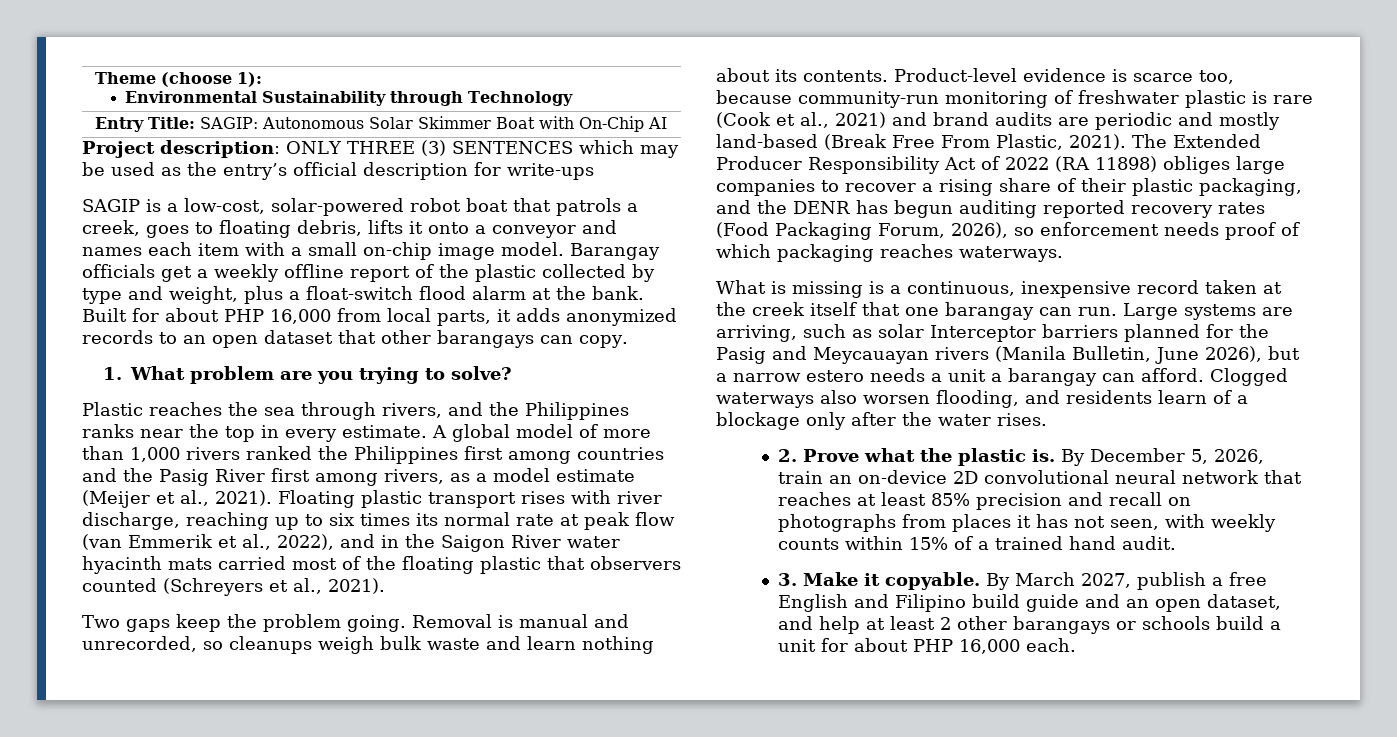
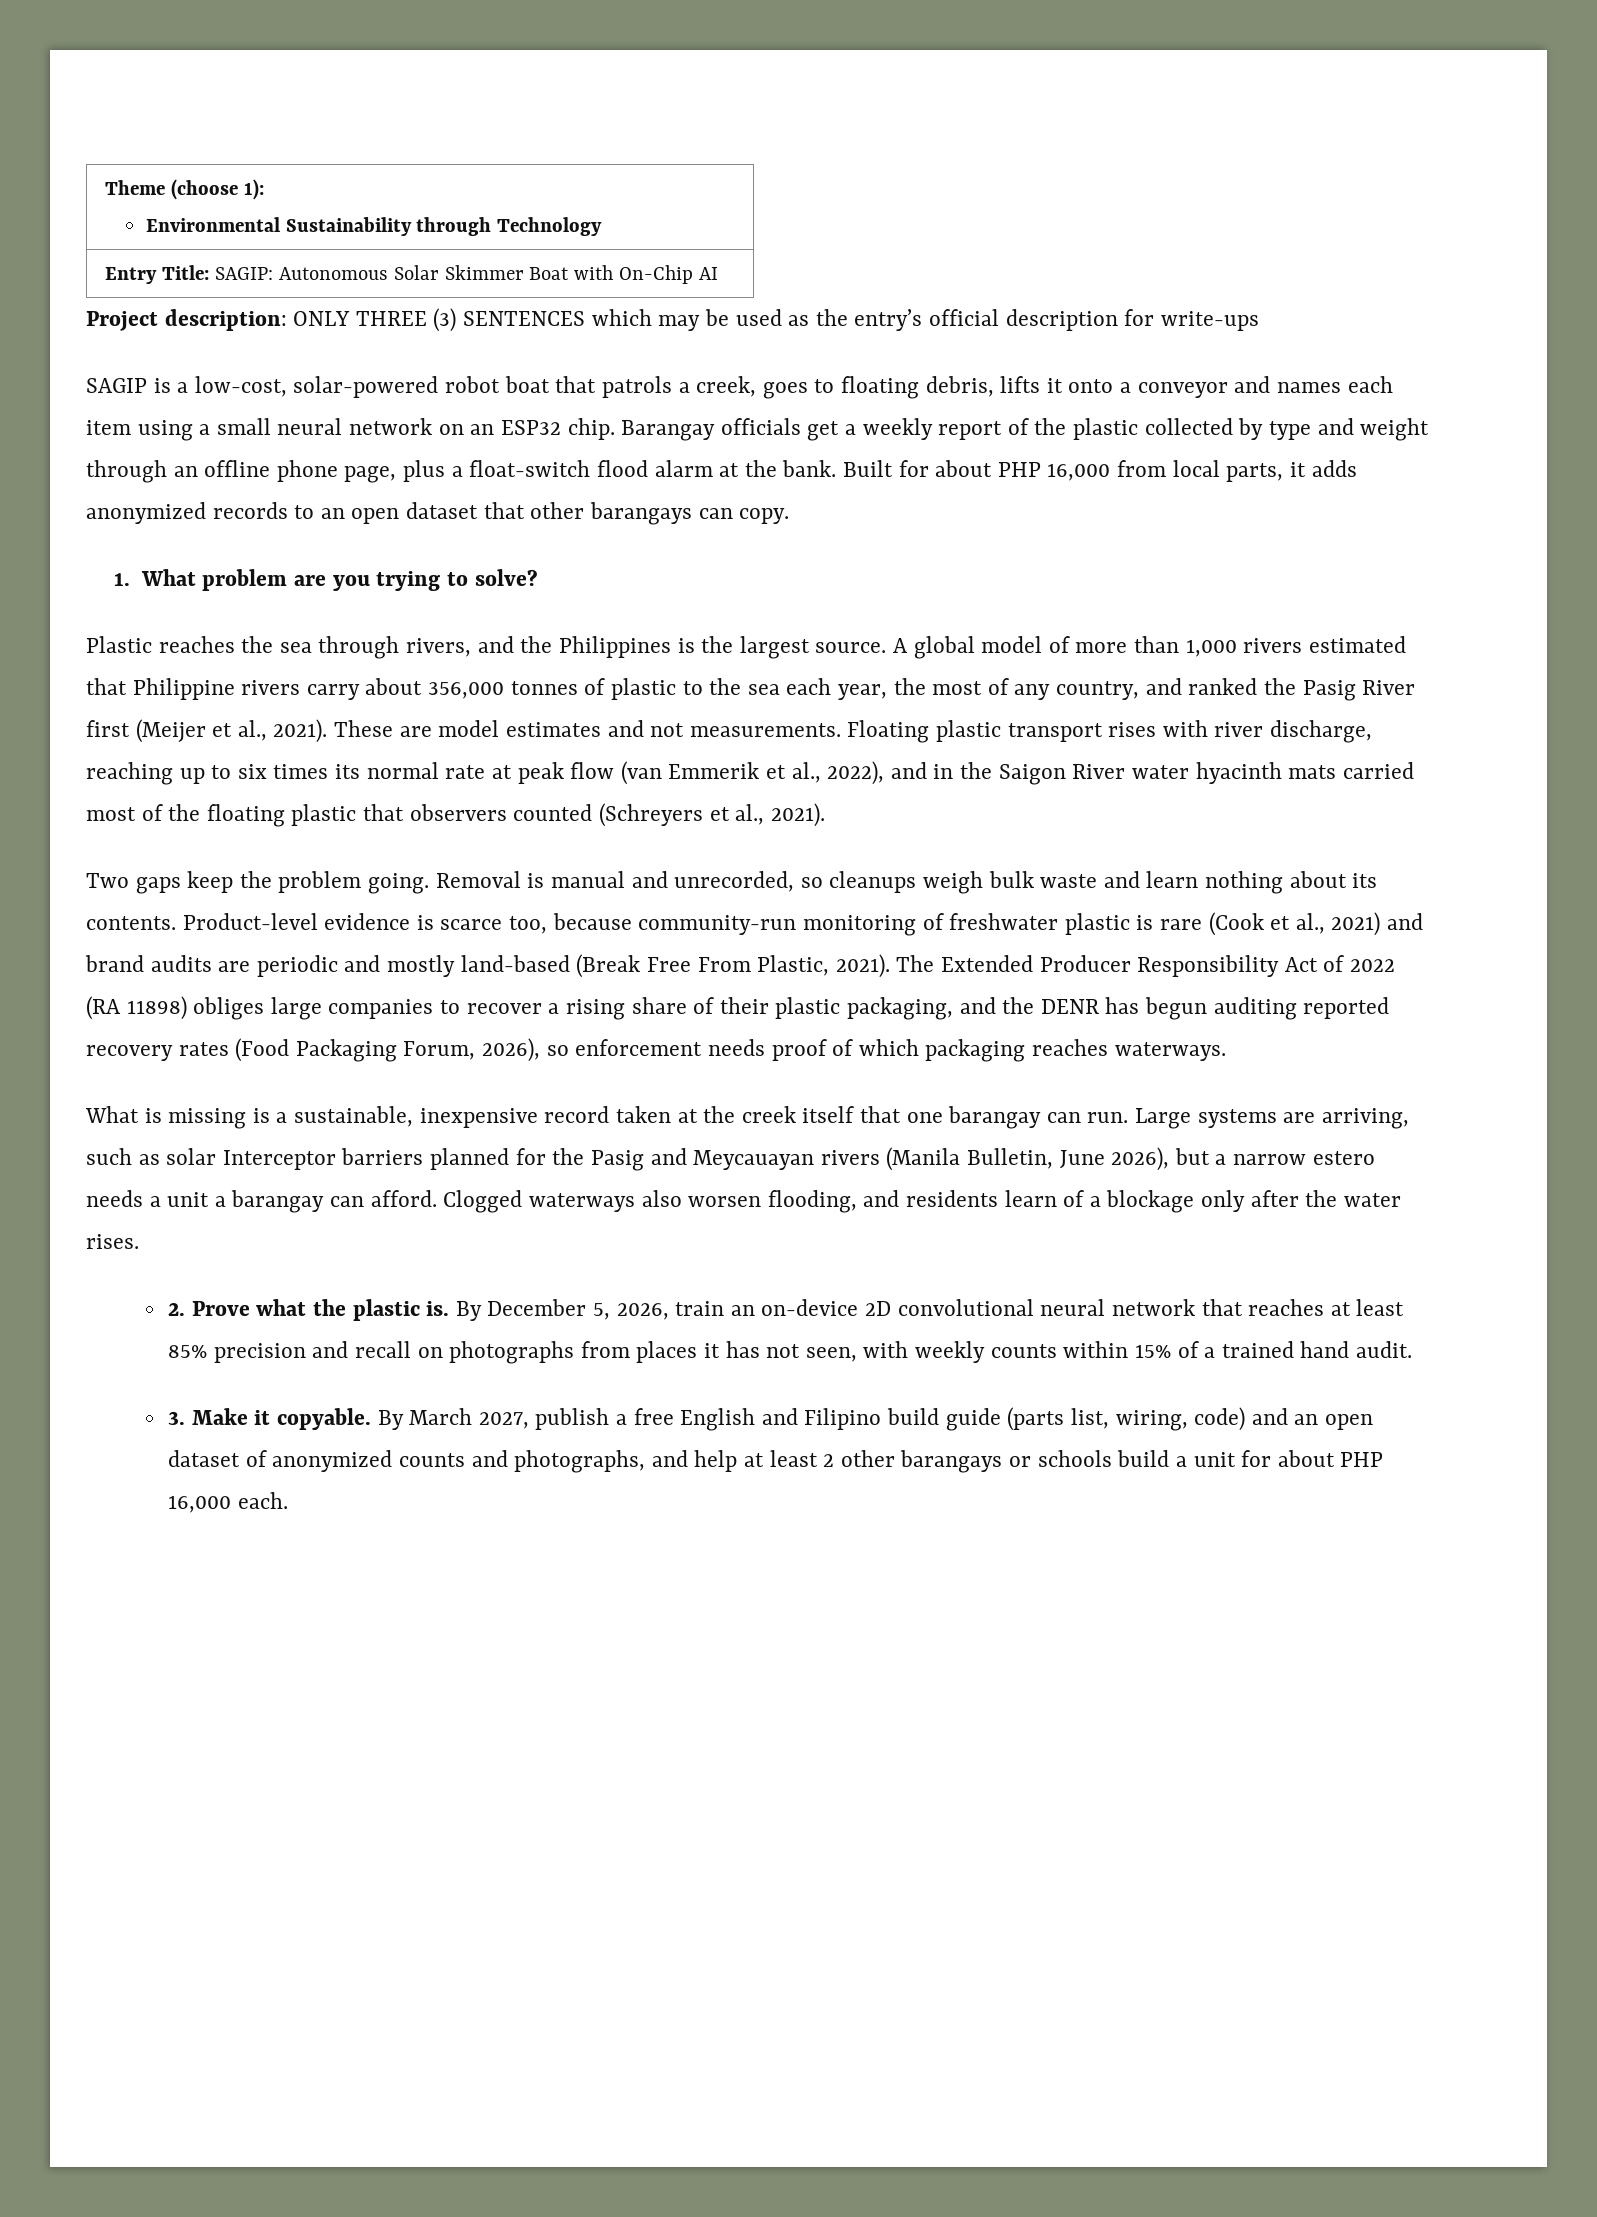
- SAGIP is a low-cost, solar-powered robot boat that patrols a creek, goes to floating debris, lifts it onto a conveyor and names each item with a small on-chip image model.
+ SAGIP is a low-cost, solar-powered robot boat that patrols a creek, goes to floating debris, lifts it onto a conveyor and names each item using a small neural network on an ESP32 chip.
- Barangay officials get a weekly offline report of the plastic collected by type and weight, plus a float-switch flood alarm at the bank.
+ Barangay officials get a weekly report of the plastic collected by type and weight through an offline phone page, plus a float-switch flood alarm at the bank.
- Plastic reaches the sea through rivers, and the Philippines ranks near the top in every estimate.
+ Plastic reaches the sea through rivers, and the Philippines is the largest source.
- A global model of more than 1,000 rivers ranked the Philippines first among countries and the Pasig River first among rivers, as a model estimate (Meijer et al., 2021).
+ A global model of more than 1,000 rivers estimated that Philippine rivers carry about 356,000 tonnes of plastic to the sea each year, the most of any country, and ranked the Pasig River first (Meijer et al., 2021). These are model estimates and not measurements.
- What is missing is a continuous, inexpensive record taken at the creek itself that one barangay can run.
+ What is missing is a sustainable, inexpensive record taken at the creek itself that one barangay can run.
- By March 2027, publish a free English and Filipino build guide and an open dataset, and help at least 2 other barangays or schools build a unit for about PHP 16,000 each.
+ By March 2027, publish a free English and Filipino build guide (parts list, wiring, code) and an open dataset of anonymized counts and photographs, and help at least 2 other barangays or schools build a unit for about PHP 16,000 each.

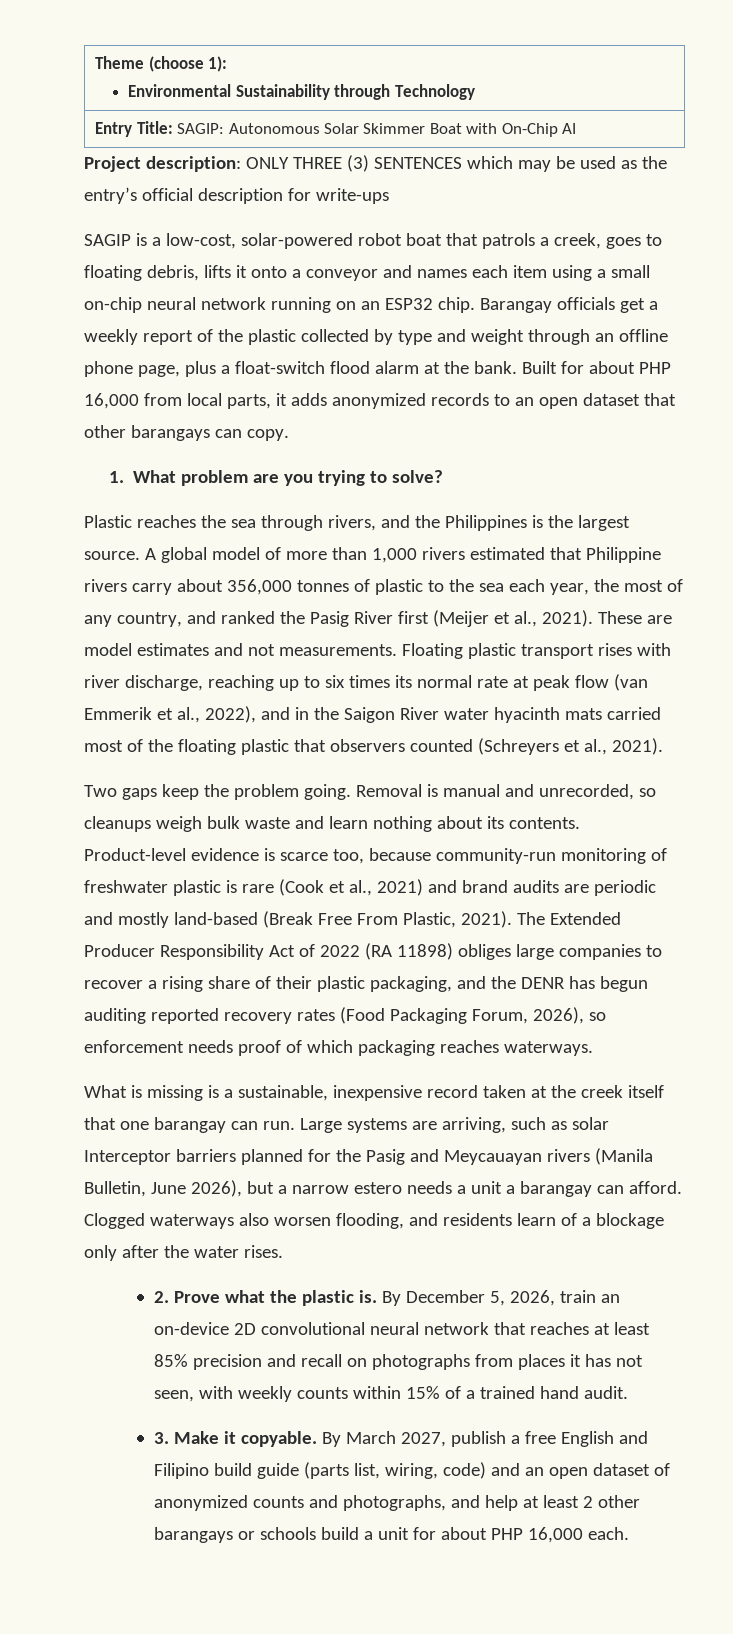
- SAGIP is a low-cost, solar-powered robot boat that patrols a creek, goes to floating debris, lifts it onto a conveyor and names each item using a small neural network on an ESP32 chip.
+ SAGIP is a low-cost, solar-powered robot boat that patrols a creek, goes to floating debris, lifts it onto a conveyor and names each item using a small on-chip neural network running on an ESP32 chip.

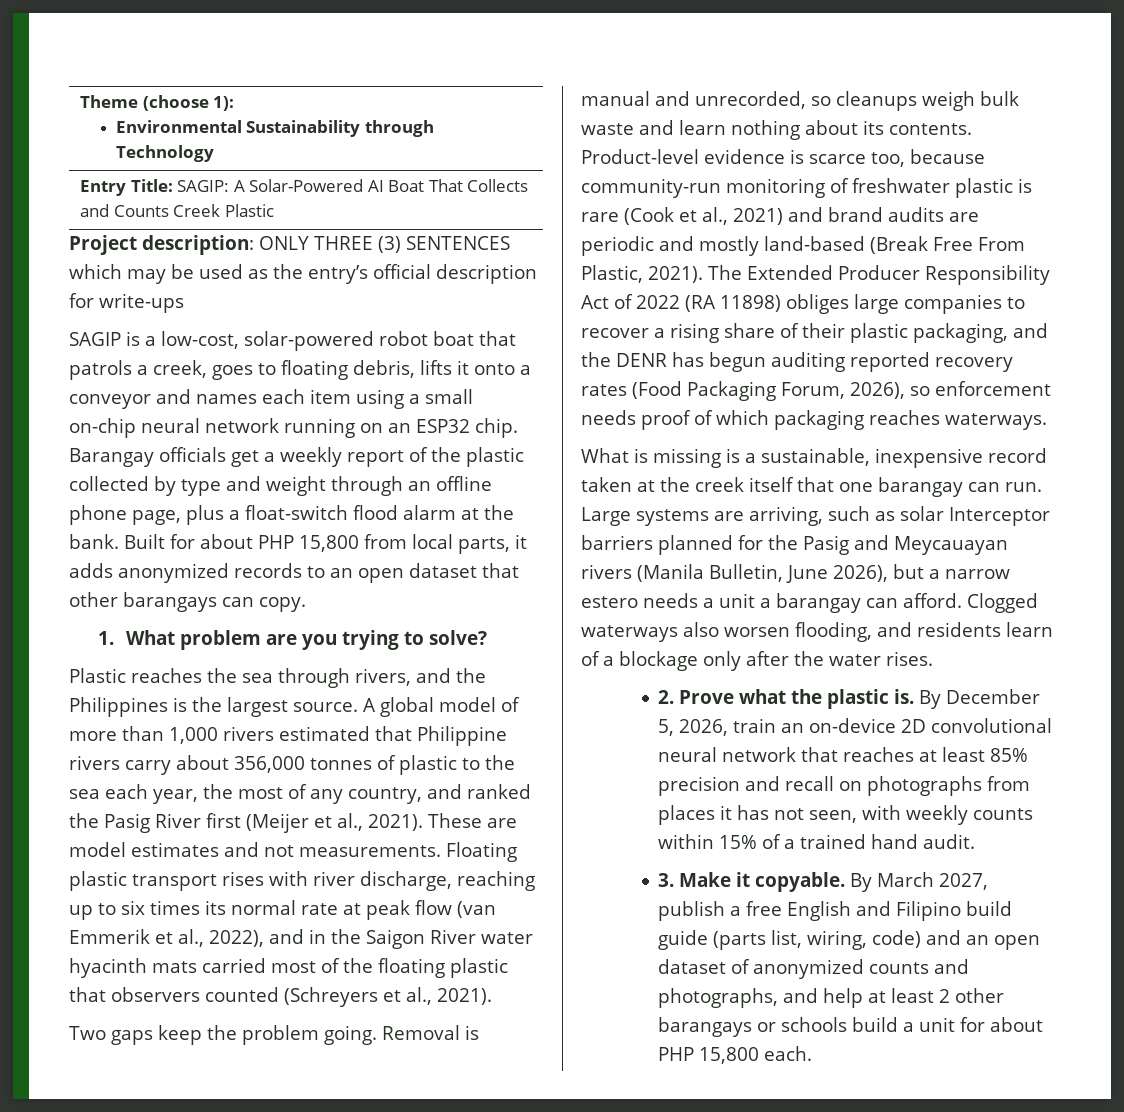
- Entry Title: SAGIP: Autonomous Solar Skimmer Boat with On-Chip AI
+ Entry Title: SAGIP: A Solar-Powered AI Boat That Collects and Counts Creek Plastic
- Built for about PHP 16,000 from local parts, it adds anonymized records to an open dataset that other barangays can copy.
+ Built for about PHP 15,800 from local parts, it adds anonymized records to an open dataset that other barangays can copy.
- By March 2027, publish a free English and Filipino build guide (parts list, wiring, code) and an open dataset of anonymized counts and photographs, and help at least 2 other barangays or schools build a unit for about PHP 16,000 each.
+ By March 2027, publish a free English and Filipino build guide (parts list, wiring, code) and an open dataset of anonymized counts and photographs, and help at least 2 other barangays or schools build a unit for about PHP 15,800 each.

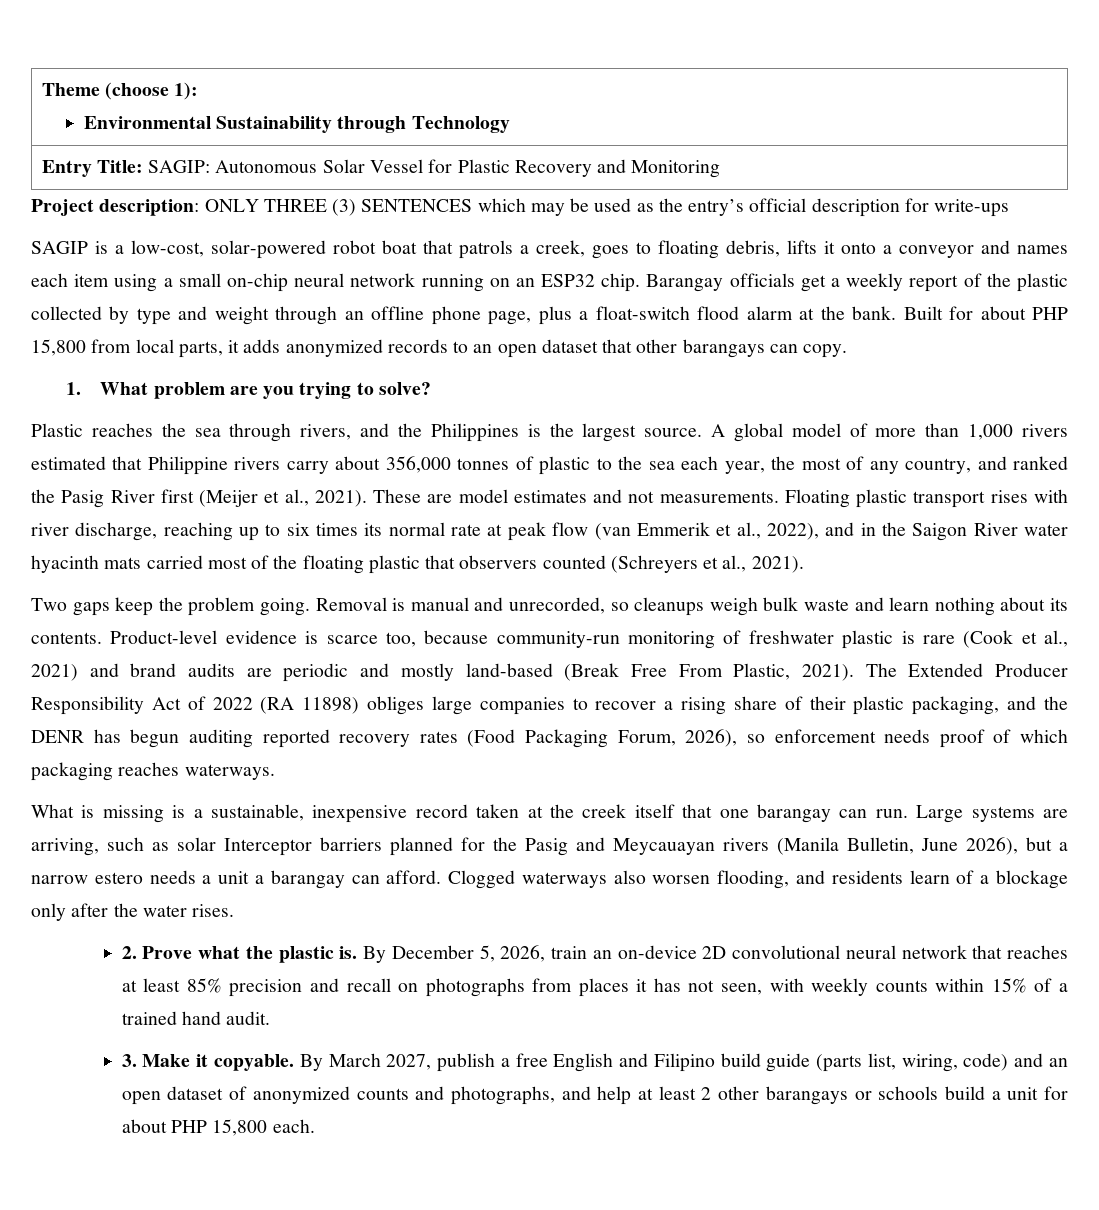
- Entry Title: SAGIP: A Solar-Powered AI Boat That Collects and Counts Creek Plastic
+ Entry Title: SAGIP: Autonomous Solar Vessel for Plastic Recovery and Monitoring

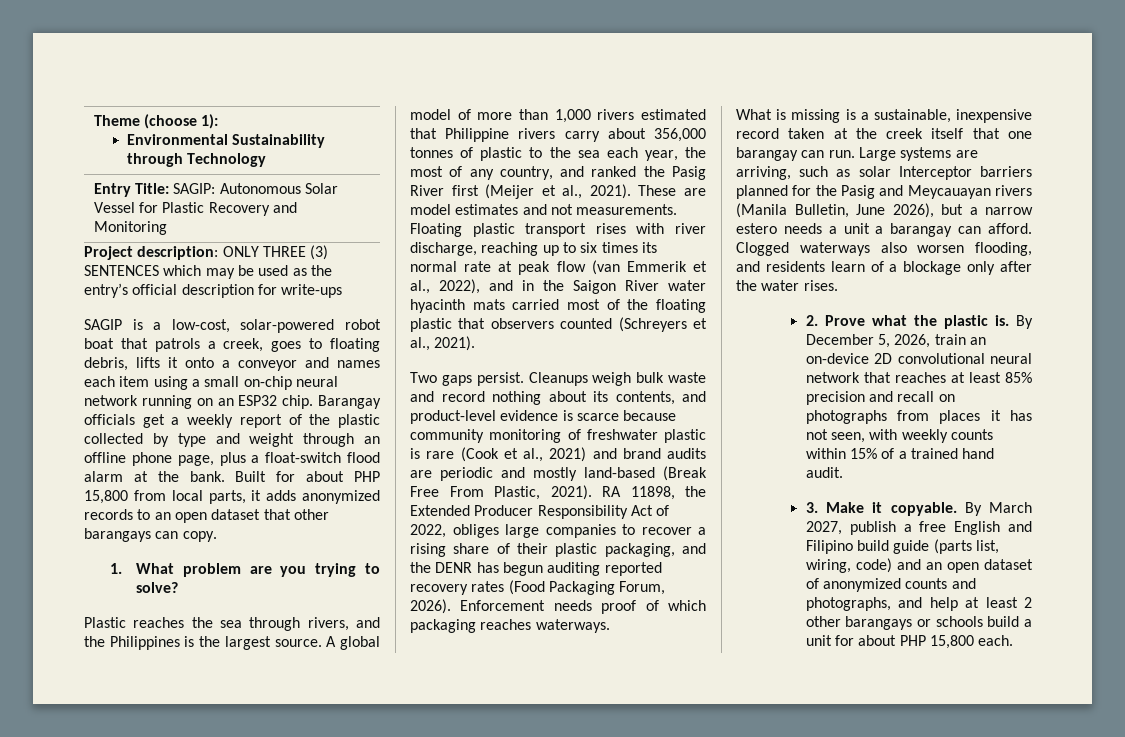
- Two gaps keep the problem going. Removal is manual and unrecorded, so cleanups weigh bulk waste and learn nothing about its contents. Product-level evidence is scarce too, because community-run monitoring of freshwater plastic is rare (Cook et al., 2021) and brand audits are periodic and mostly land-based (Break Free From Plastic, 2021).
+ Two gaps persist. Cleanups weigh bulk waste and record nothing about its contents, and product-level evidence is scarce because community monitoring of freshwater plastic is rare (Cook et al., 2021) and brand audits are periodic and mostly land-based (Break Free From Plastic, 2021).
- The Extended Producer Responsibility Act of 2022 (RA 11898) obliges large companies to recover a rising share of their plastic packaging, and the DENR has begun auditing reported recovery rates (Food Packaging Forum, 2026), so enforcement needs proof of which packaging reaches waterways.
+ RA 11898, the Extended Producer Responsibility Act of 2022, obliges large companies to recover a rising share of their plastic packaging, and the DENR has begun auditing reported recovery rates (Food Packaging Forum, 2026). Enforcement needs proof of which packaging reaches waterways.

